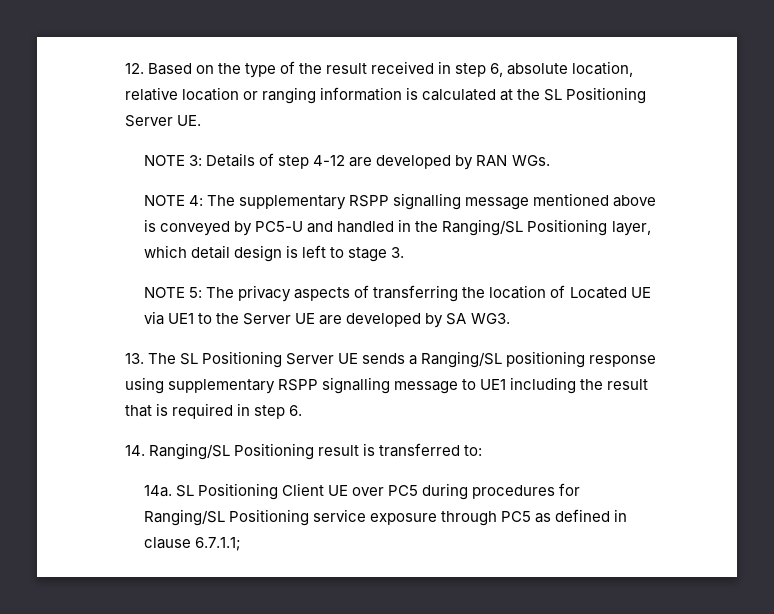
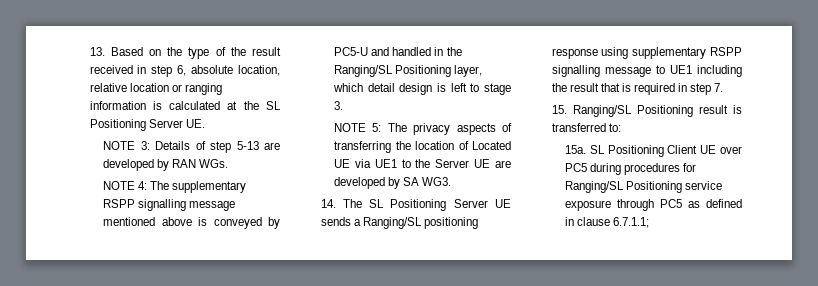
- 12. Based on the type of the result received in step 6, absolute location, relative location or ranging information is calculated at the SL Positioning Server UE.
+ 13. Based on the type of the result received in step 6, absolute location, relative location or ranging information is calculated at the SL Positioning Server UE.
- NOTE 3: Details of step 4-12 are developed by RAN WGs.
+ NOTE 3: Details of step 5-13 are developed by RAN WGs.
- 13. The SL Positioning Server UE sends a Ranging/SL positioning response using supplementary RSPP signalling message to UE1 including the result that is required in step 6.
- 14. Ranging/SL Positioning result is transferred to:
+ 14. The SL Positioning Server UE sends a Ranging/SL positioning response using supplementary RSPP signalling message to UE1 including the result that is required in step 7.
+ 15. Ranging/SL Positioning result is transferred to:
- 14a.
+ 15a.

